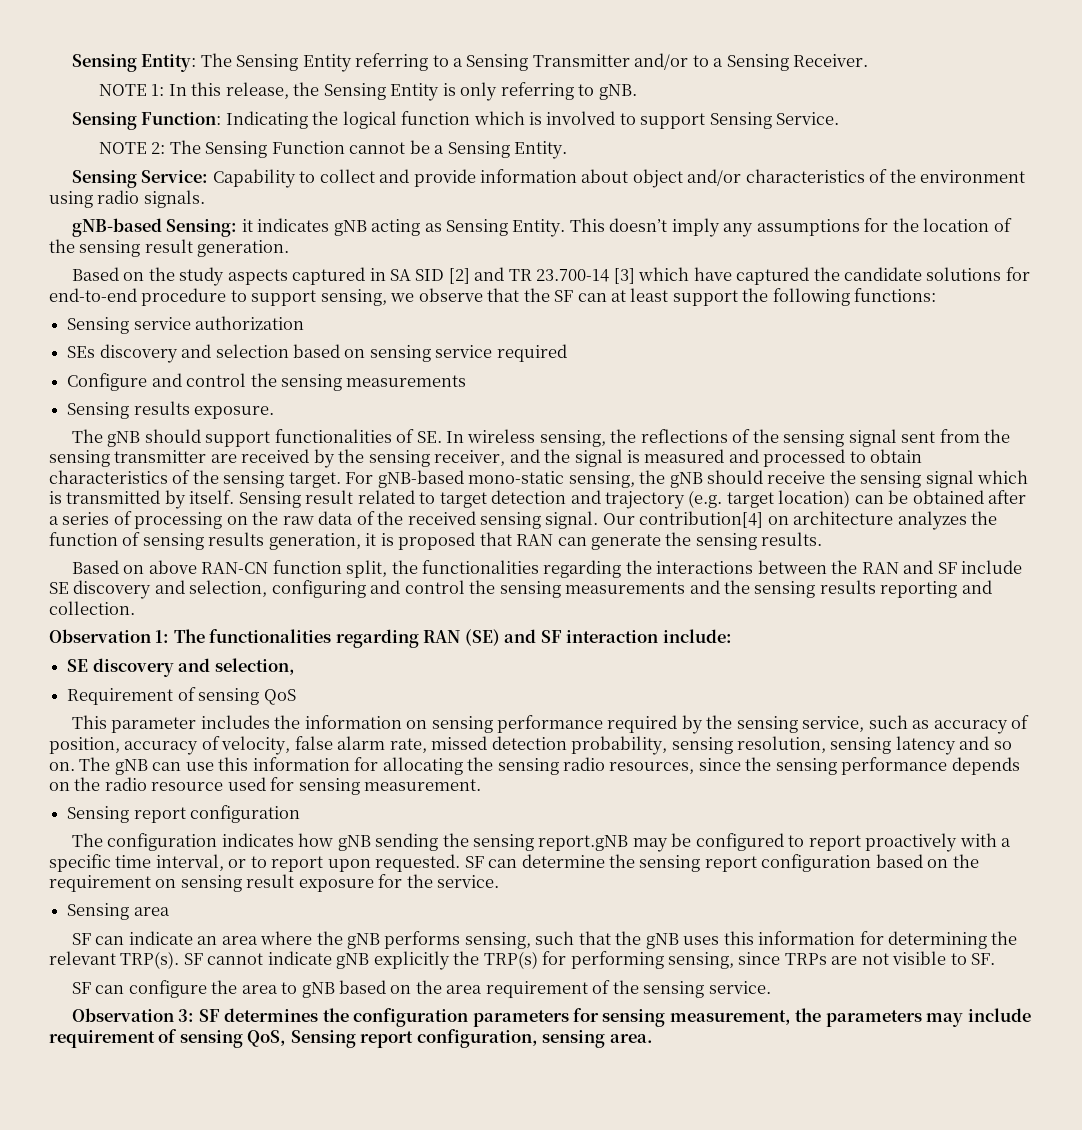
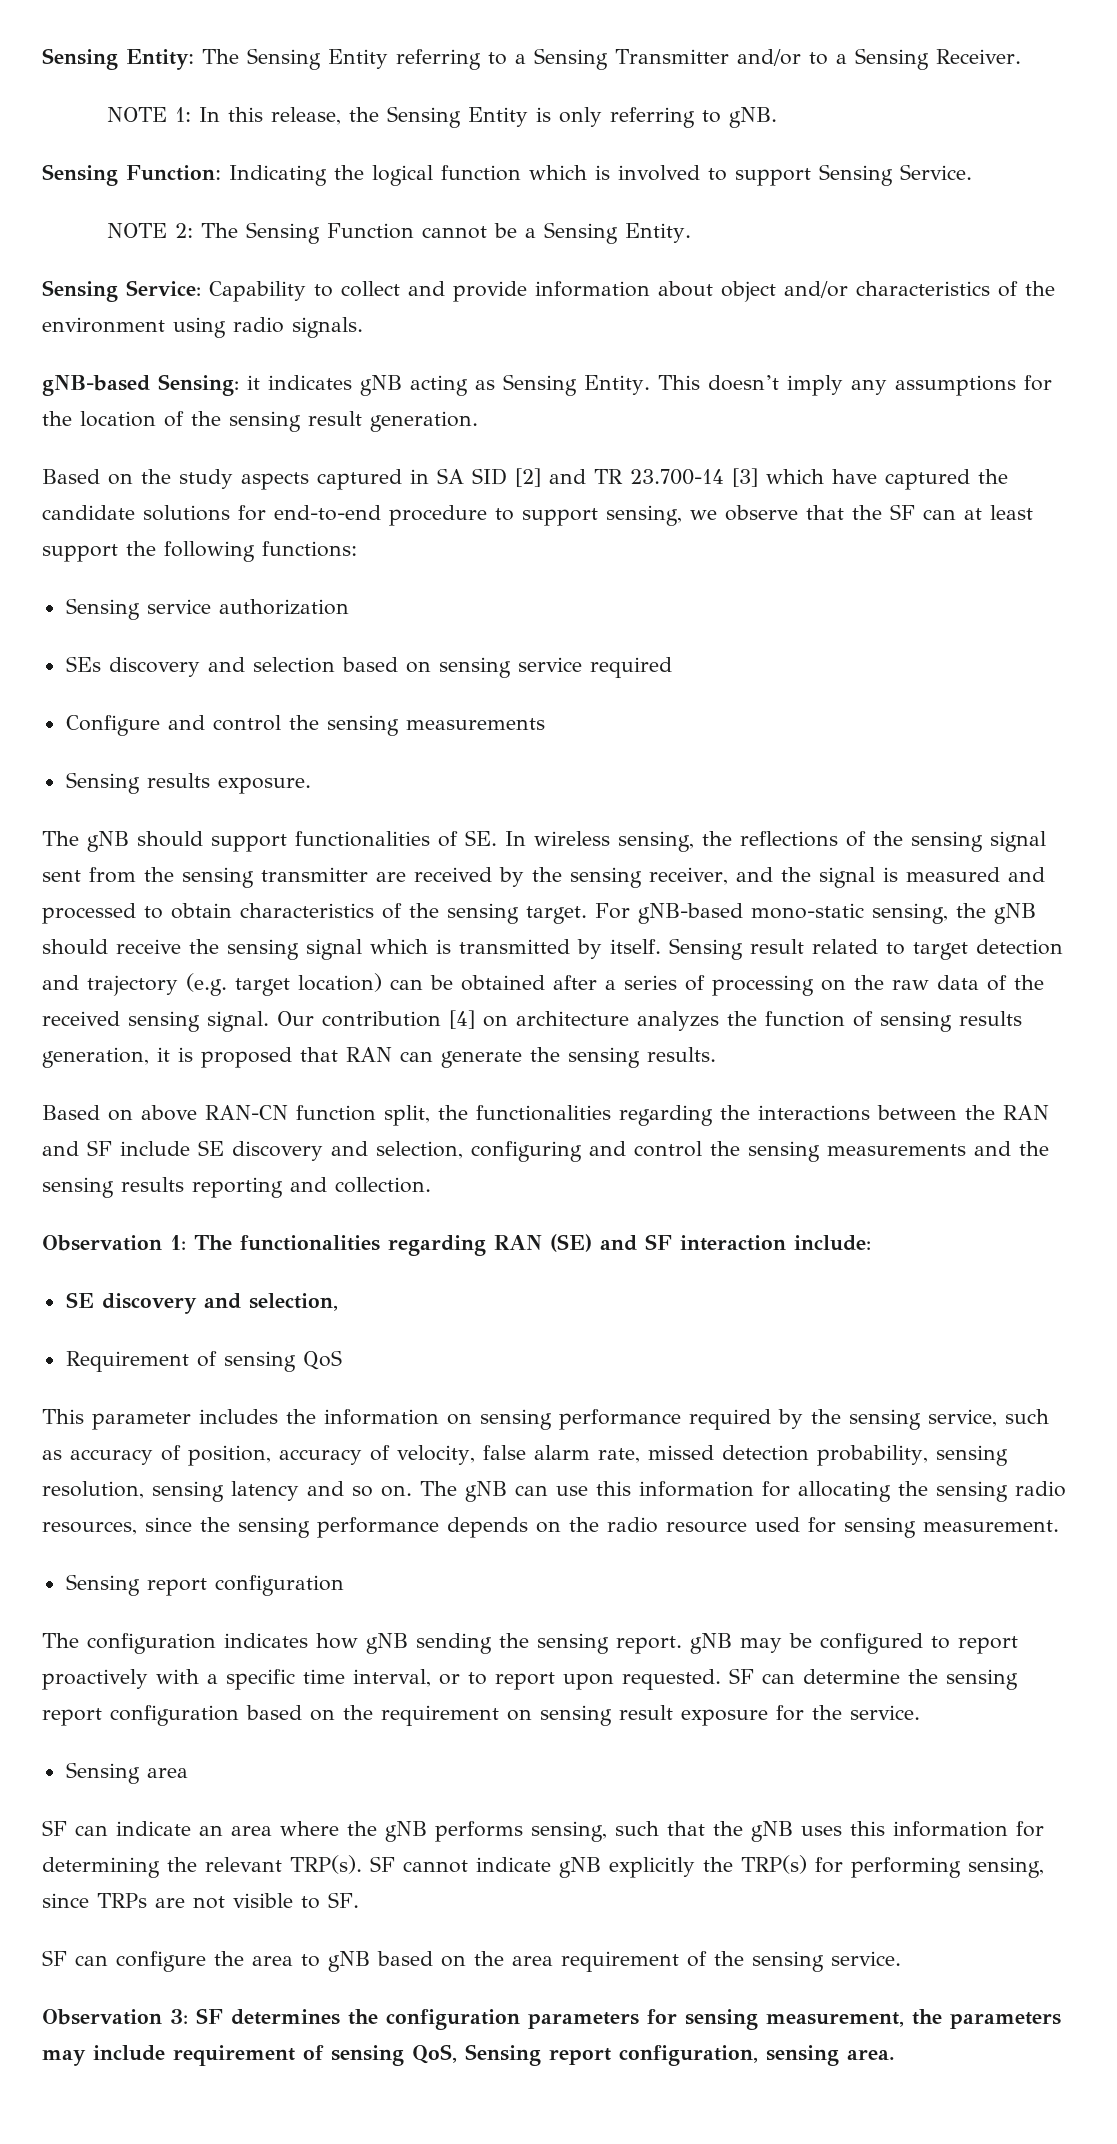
- Our contribution[4] on architecture analyzes the function of sensing results generation, it is proposed that RAN can generate the sensing results.
+ Our contribution [4] on architecture analyzes the function of sensing results generation, it is proposed that RAN can generate the sensing results.
- The configuration indicates how gNB sending the sensing report.gNB may be configured to report proactively with a specific time interval, or to report upon requested.
+ The configuration indicates how gNB sending the sensing report. gNB may be configured to report proactively with a specific time interval, or to report upon requested.

